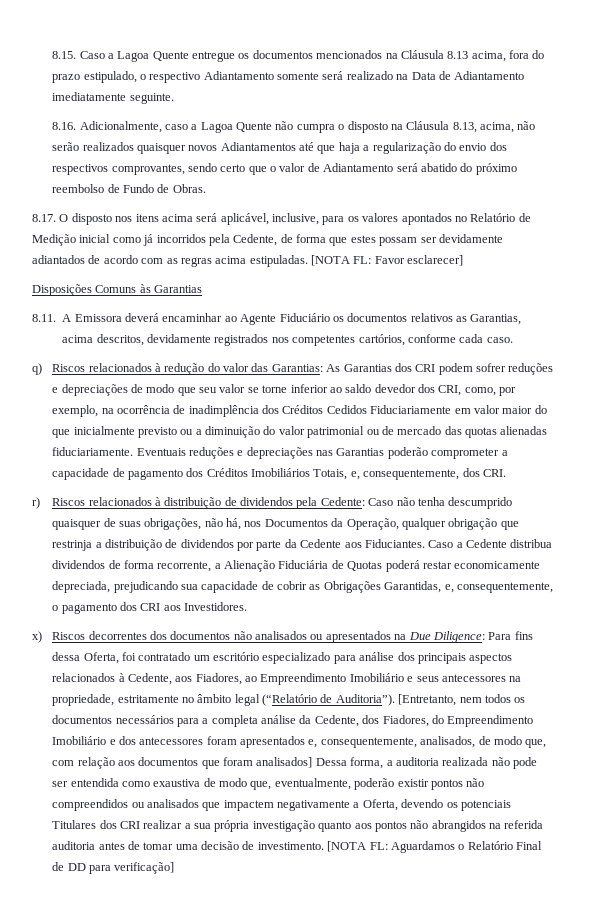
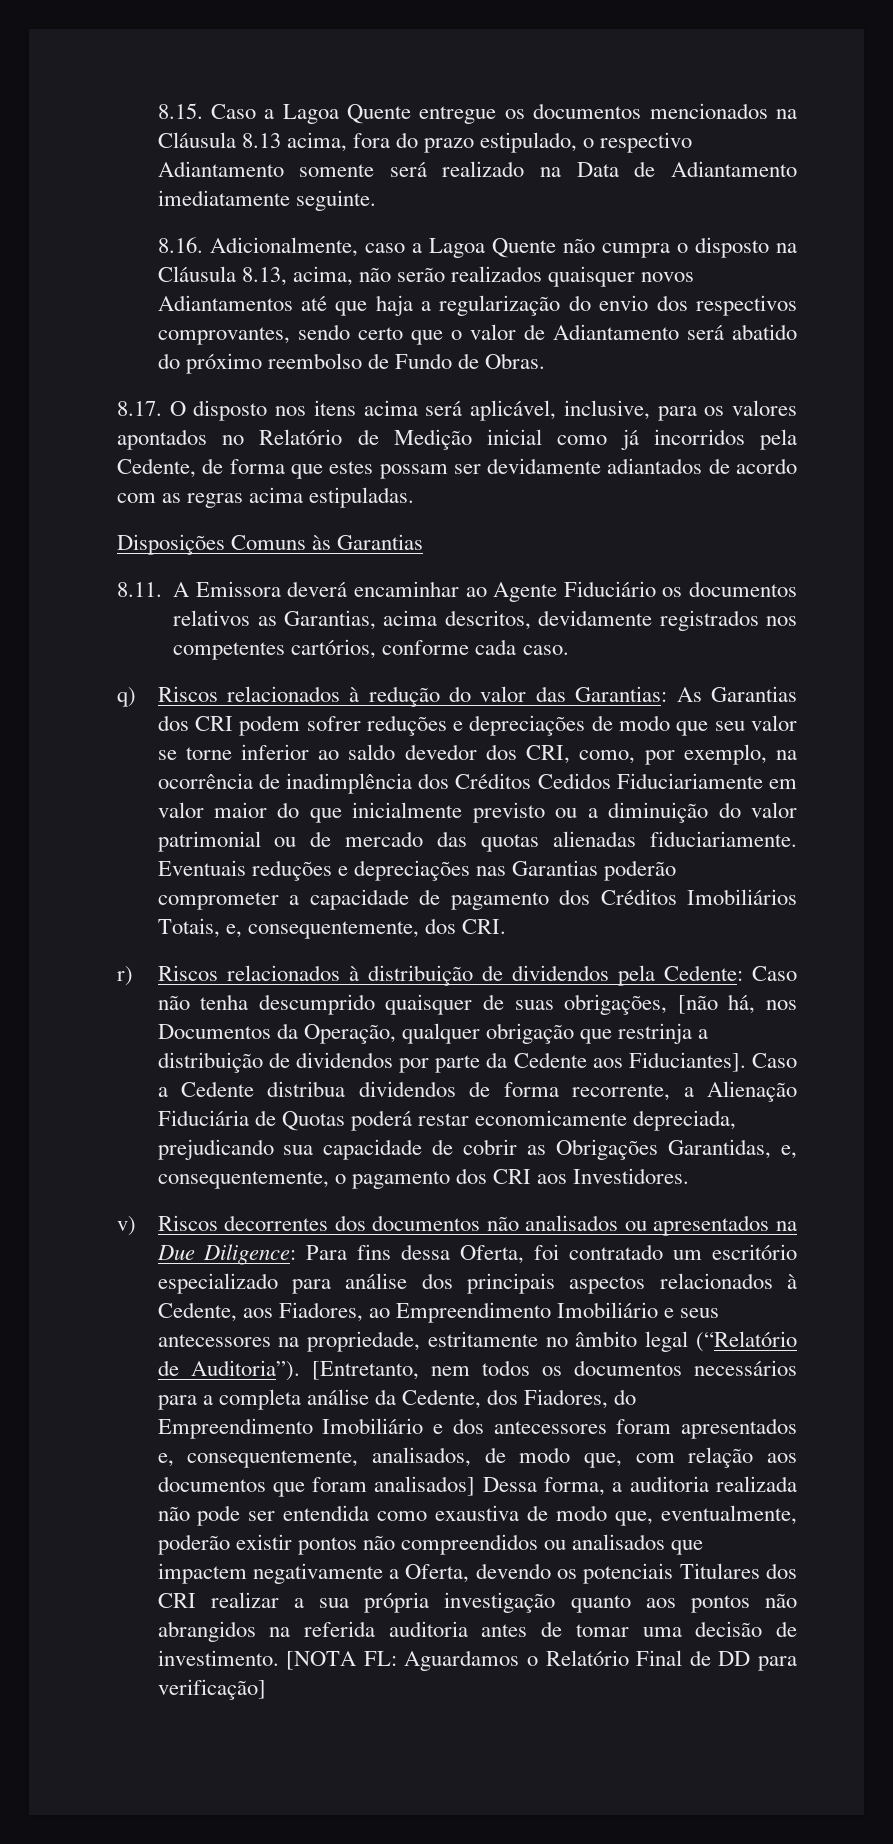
- [NOTA FL: Favor esclarecer]
- r) Riscos relacionados à distribuição de dividendos pela Cedente: Caso não tenha descumprido quaisquer de suas obrigações, não há, nos Documentos da Operação, qualquer obrigação que restrinja a distribuição de dividendos por parte da Cedente aos Fiduciantes.
+ r) Riscos relacionados à distribuição de dividendos pela Cedente: Caso não tenha descumprido quaisquer de suas obrigações, [não há, nos Documentos da Operação, qualquer obrigação que restrinja a distribuição de dividendos por parte da Cedente aos Fiduciantes].
- x) Riscos decorrentes dos documentos não analisados ou apresentados na Due Diligence: Para fins dessa Oferta, foi contratado um escritório especializado para análise dos principais aspectos relacionados à Cedente, aos Fiadores, ao Empreendimento Imobiliário e seus antecessores na propriedade, estritamente no âmbito legal (“Relatório de Auditoria”).
+ v) Riscos decorrentes dos documentos não analisados ou apresentados na Due Diligence: Para fins dessa Oferta, foi contratado um escritório especializado para análise dos principais aspectos relacionados à Cedente, aos Fiadores, ao Empreendimento Imobiliário e seus antecessores na propriedade, estritamente no âmbito legal (“Relatório de Auditoria”).

